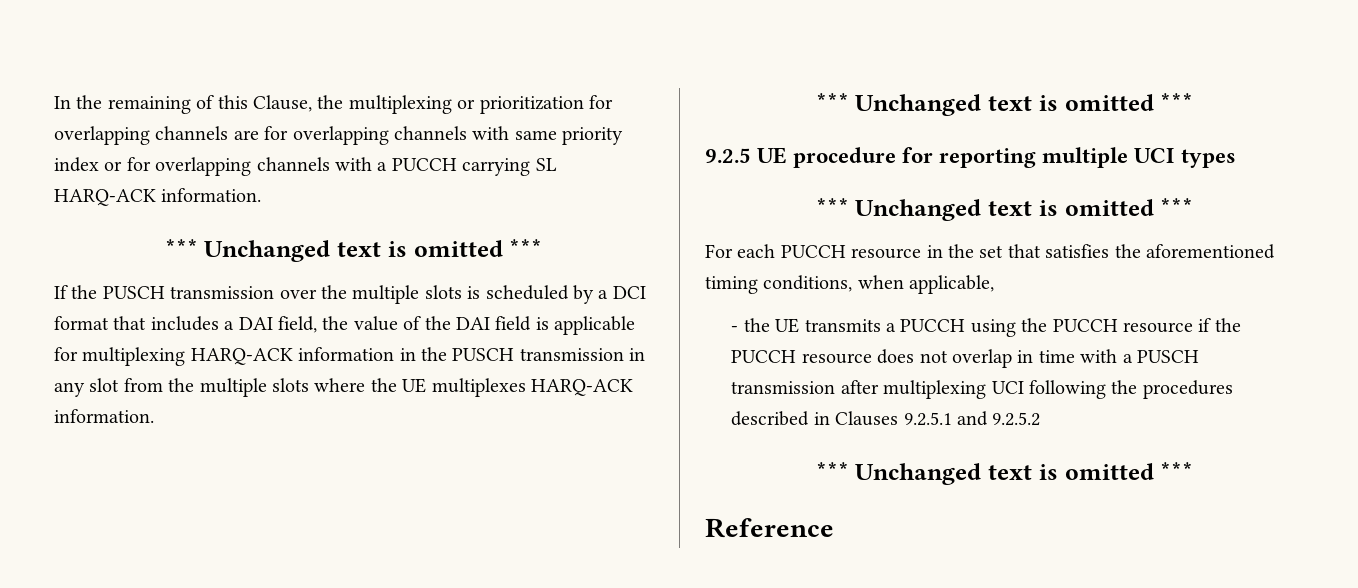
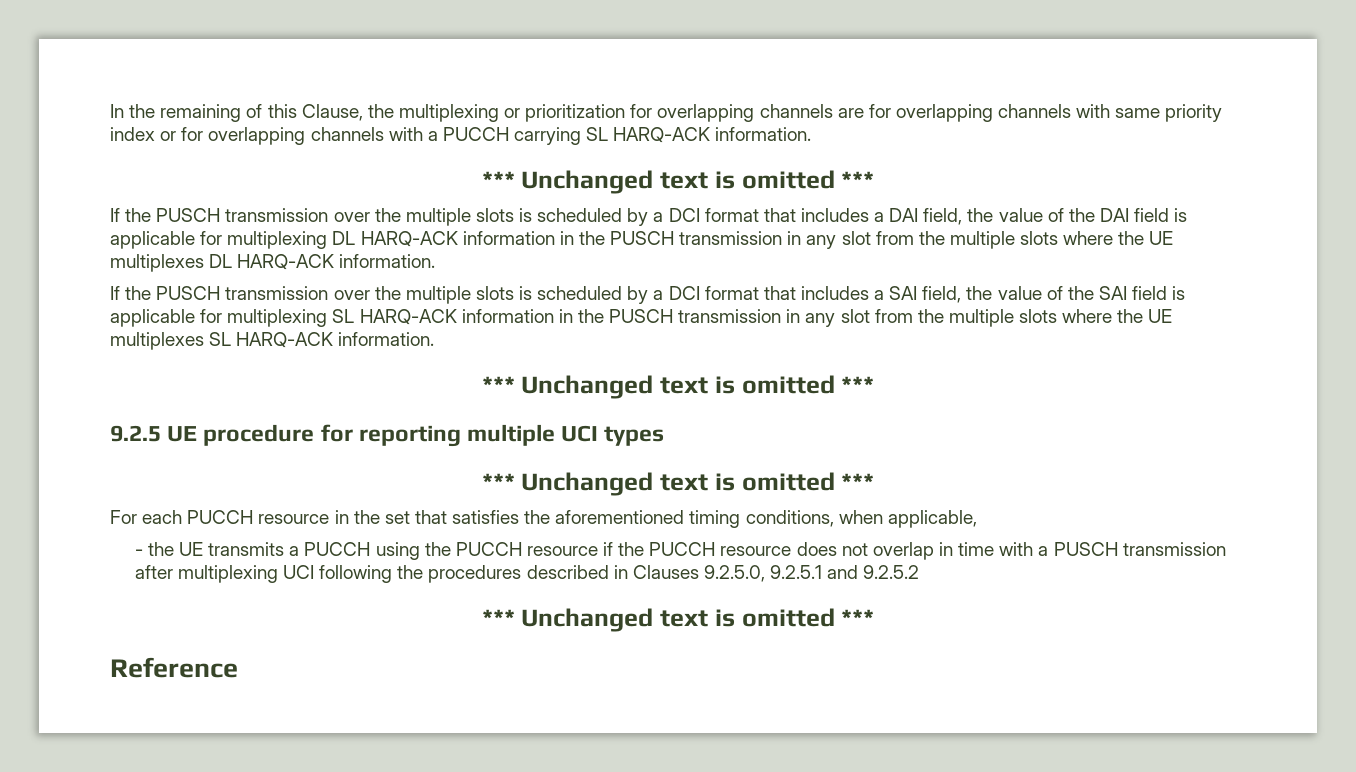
- If the PUSCH transmission over the multiple slots is scheduled by a DCI format that includes a DAI field, the value of the DAI field is applicable for multiplexing HARQ-ACK information in the PUSCH transmission in any slot from the multiple slots where the UE multiplexes HARQ-ACK information.
+ If the PUSCH transmission over the multiple slots is scheduled by a DCI format that includes a DAI field, the value of the DAI field is applicable for multiplexing DL HARQ-ACK information in the PUSCH transmission in any slot from the multiple slots where the UE multiplexes DL HARQ-ACK information.
+ If the PUSCH transmission over the multiple slots is scheduled by a DCI format that includes a SAI field, the value of the SAI field is applicable for multiplexing SL HARQ-ACK information in the PUSCH transmission in any slot from the multiple slots where the UE multiplexes SL HARQ-ACK information.
- - the UE transmits a PUCCH using the PUCCH resource if the PUCCH resource does not overlap in time with a PUSCH transmission after multiplexing UCI following the procedures described in Clauses 9.2.5.1 and 9.2.5.2
+ - the UE transmits a PUCCH using the PUCCH resource if the PUCCH resource does not overlap in time with a PUSCH transmission after multiplexing UCI following the procedures described in Clauses 9.2.5.0, 9.2.5.1 and 9.2.5.2

